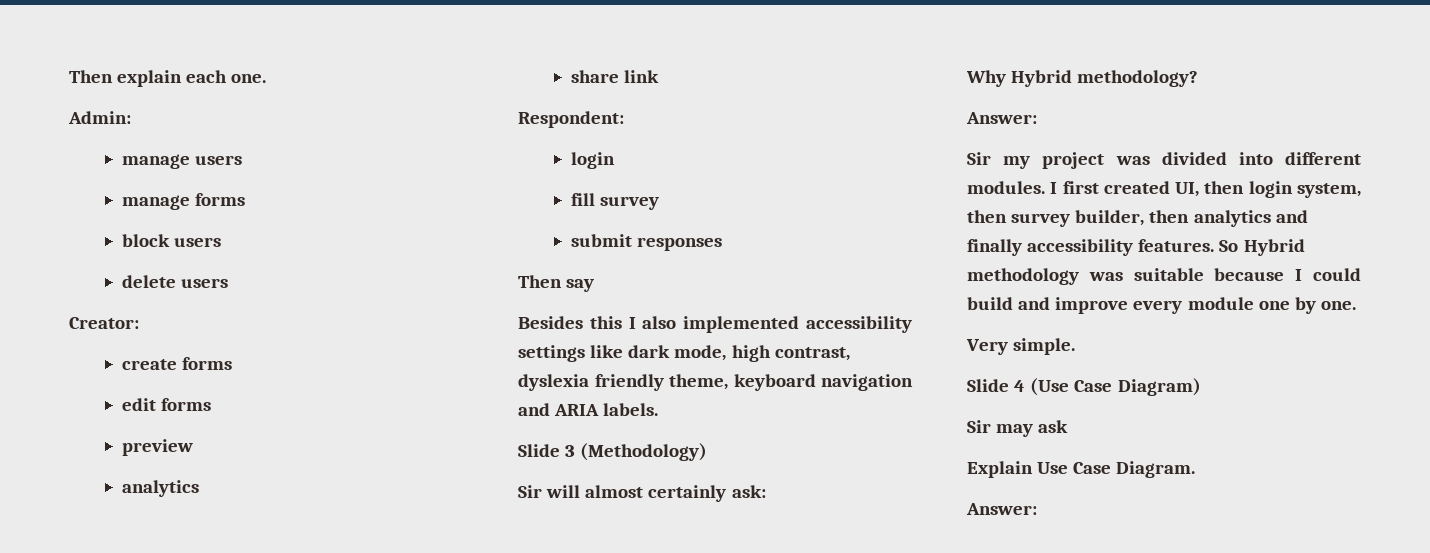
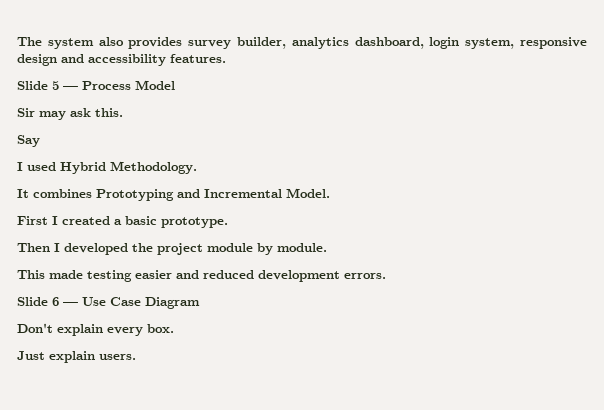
- Then explain each one.
- Admin:
- manage users
- manage forms
- block users
- delete users
- Creator:
- create forms
- edit forms
- preview
- analytics
- share link
- Respondent:
- login
- fill survey
- submit responses
- Then say
- Besides this I also implemented accessibility settings like dark mode, high contrast, dyslexia friendly theme, keyboard navigation and ARIA labels.
- Slide 3 (Methodology)
- Sir will almost certainly ask:
- Why Hybrid methodology?
- Answer:
- Sir my project was divided into different modules. I first created UI, then login system, then survey builder, then analytics and finally accessibility features. So Hybrid methodology was suitable because I could build and improve every module one by one.
- Very simple.
- Slide 4 (Use Case Diagram)
- Sir may ask
- Explain Use Case Diagram.
- Answer:
+ The system also provides survey builder, analytics dashboard, login system, responsive design and accessibility features.
+ Slide 5 — Process Model
+ Sir may ask this.
+ Say
+ I used Hybrid Methodology.
+ It combines Prototyping and Incremental Model.
+ First I created a basic prototype.
+ Then I developed the project module by module.
+ This made testing easier and reduced development errors.
+ Slide 6 — Use Case Diagram
+ Don't explain every box.
+ Just explain users.

